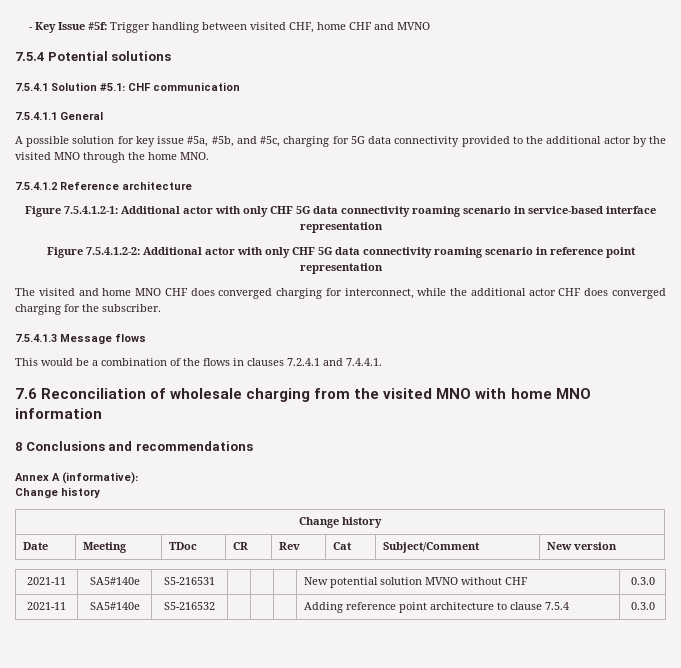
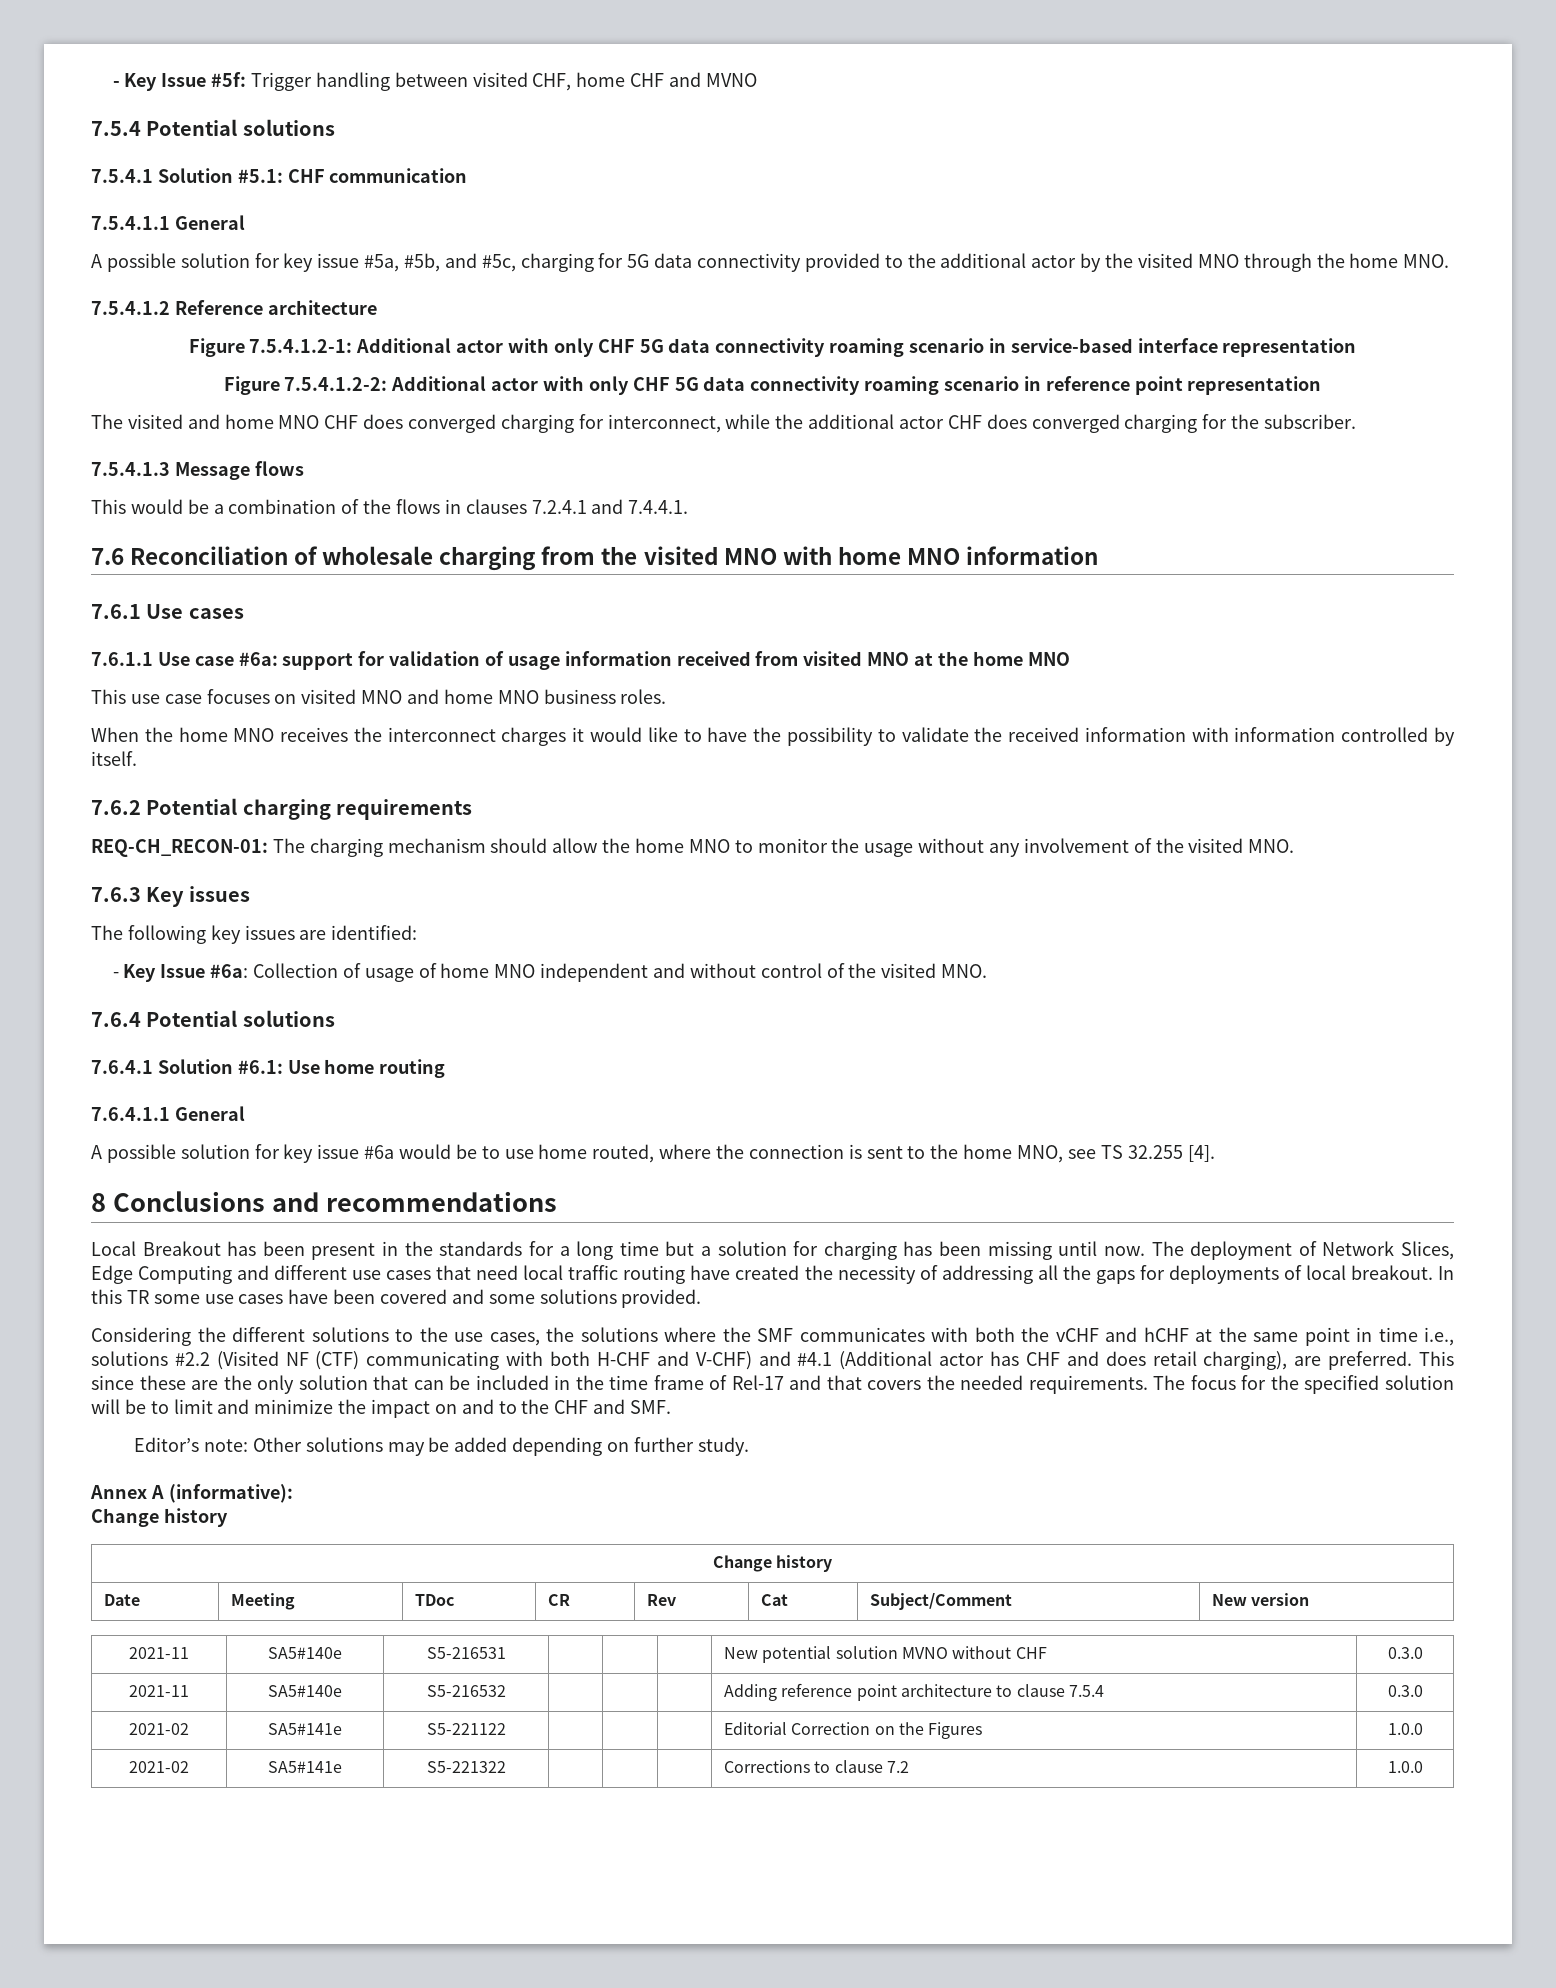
+ 7.6.1 Use cases
+ 7.6.1.1 Use case #6a: support for validation of usage information received from visited MNO at the home MNO
+ This use case focuses on visited MNO and home MNO business roles.
+ When the home MNO receives the interconnect charges it would like to have the possibility to validate the received information with information controlled by itself.
+ 7.6.2 Potential charging requirements
+ REQ-CH_RECON-01: The charging mechanism should allow the home MNO to monitor the usage without any involvement of the visited MNO.
+ 7.6.3 Key issues
+ The following key issues are identified:
+ - Key Issue #6a: Collection of usage of home MNO independent and without control of the visited MNO.
+ 7.6.4 Potential solutions
+ 7.6.4.1 Solution #6.1: Use home routing
+ 7.6.4.1.1 General
+ A possible solution for key issue #6a would be to use home routed, where the connection is sent to the home MNO, see TS 32.255 [4].
  8 Conclusions and recommendations
+ Local Breakout has been present in the standards for a long time but a solution for charging has been missing until now. The deployment of Network Slices, Edge Computing and different use cases that need local traffic routing have created the necessity of addressing all the gaps for deployments of local breakout. In this TR some use cases have been covered and some solutions provided.
+ Considering the different solutions to the use cases, the solutions where the SMF communicates with both the vCHF and hCHF at the same point in time i.e., solutions #2.2 (Visited NF (CTF) communicating with both H-CHF and V-CHF) and #4.1 (Additional actor has CHF and does retail charging), are preferred. This since these are the only solution that can be included in the time frame of Rel-17 and that covers the needed requirements. The focus for the specified solution will be to limit and minimize the impact on and to the CHF and SMF.
+ Editor’s note: Other solutions may be added depending on further study.
+ 2021-02 | SA5#141e | S5-221122 | | | | Editorial Correction on the Figures | 1.0.0
+ 2021-02 | SA5#141e | S5-221322 | | | | Corrections to clause 7.2 | 1.0.0

